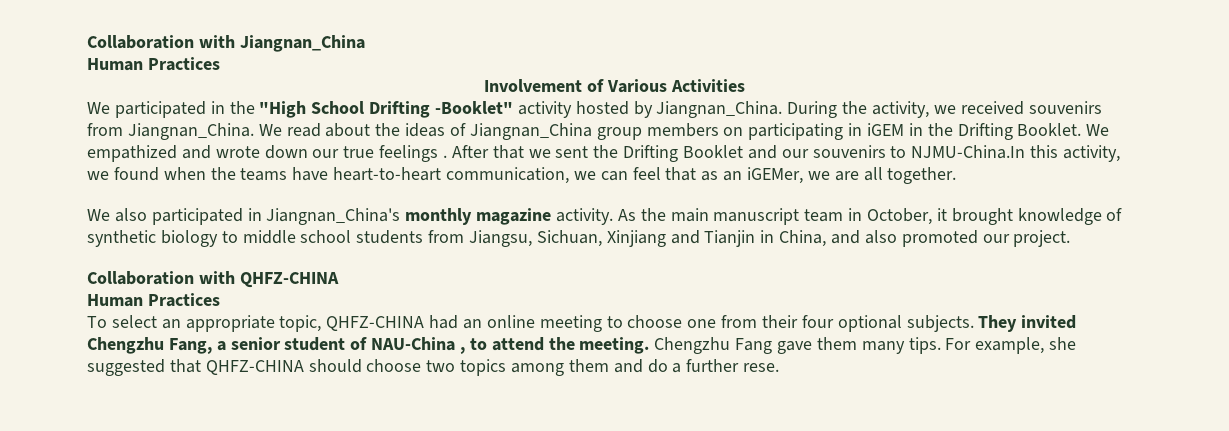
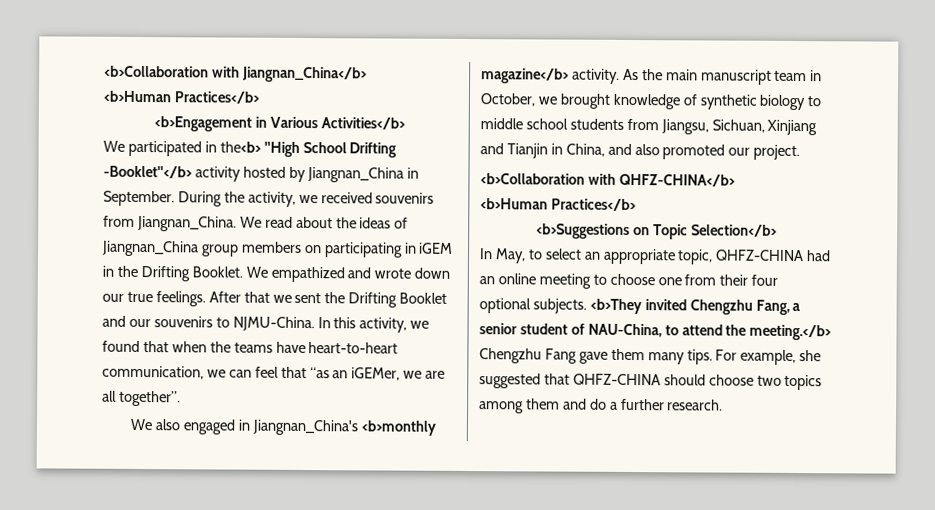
- Collaboration with Jiangnan_China
- Human Practices
- Involvement of Various Activities
+ <b>Collaboration with Jiangnan_China</b>
+ <b>Human Practices</b>
+ <b>Engagement in Various Activities</b>
- We participated in the "High School Drifting -Booklet" activity hosted by Jiangnan_China.
+ We participated in the<b> "High School Drifting -Booklet"</b> activity hosted by Jiangnan_China in September.
- We empathized and wrote down our true feelings .
+ We empathized and wrote down our true feelings.
- After that we sent the Drifting Booklet and our souvenirs to NJMU-China.In this activity, we found when the teams have heart-to-heart communication, we can feel that as an iGEMer, we are all together.
+ After that we sent the Drifting Booklet and our souvenirs to NJMU-China. In this activity, we found that when the teams have heart-to-heart communication, we can feel that “as an iGEMer, we are all together”.
- We also participated in Jiangnan_China's monthly magazine activity.
+ We also engaged in Jiangnan_China's <b>monthly magazine</b> activity.
- As the main manuscript team in October, it brought knowledge of synthetic biology to middle school students from Jiangsu, Sichuan, Xinjiang and Tianjin in China, and also promoted our project.
+ As the main manuscript team in October, we brought knowledge of synthetic biology to middle school students from Jiangsu, Sichuan, Xinjiang and Tianjin in China, and also promoted our project.
- Collaboration with QHFZ-CHINA
- Human Practices
- To select an appropriate topic, QHFZ-CHINA had an online meeting to choose one from their four optional subjects.
+ <b>Collaboration with QHFZ-CHINA</b>
+ <b>Human Practices</b>
+ <b>Suggestions on Topic Selection</b>
+ In May, to select an appropriate topic, QHFZ-CHINA had an online meeting to choose one from their four optional subjects.
- They invited Chengzhu Fang, a senior student of NAU-China , to attend the meeting. Chengzhu Fang gave them many tips.
+ <b>They invited Chengzhu Fang, a senior student of NAU-China, to attend the meeting.</b> Chengzhu Fang gave them many tips.
- For example, she suggested that QHFZ-CHINA should choose two topics among them and do a further rese.
+ For example, she suggested that QHFZ-CHINA should choose two topics among them and do a further research.

